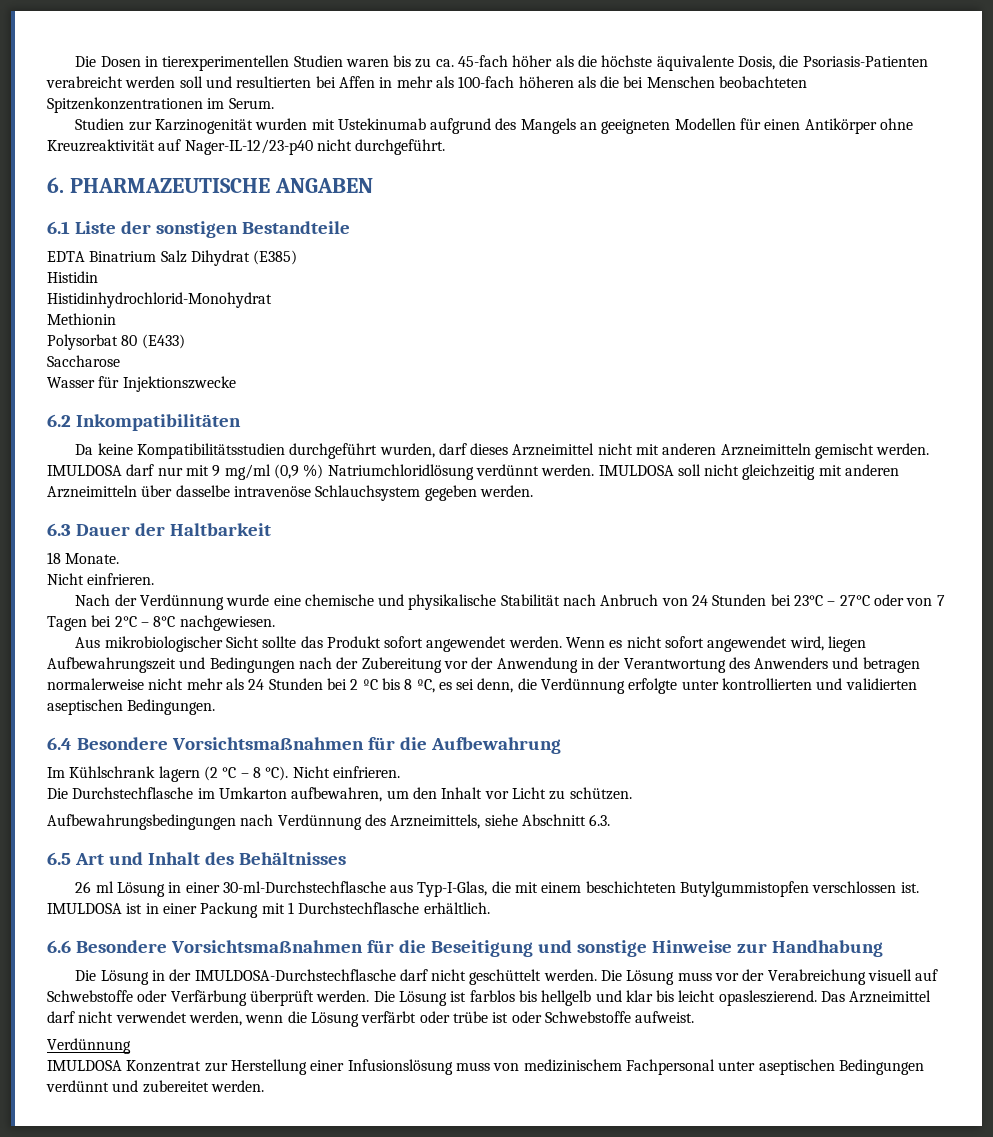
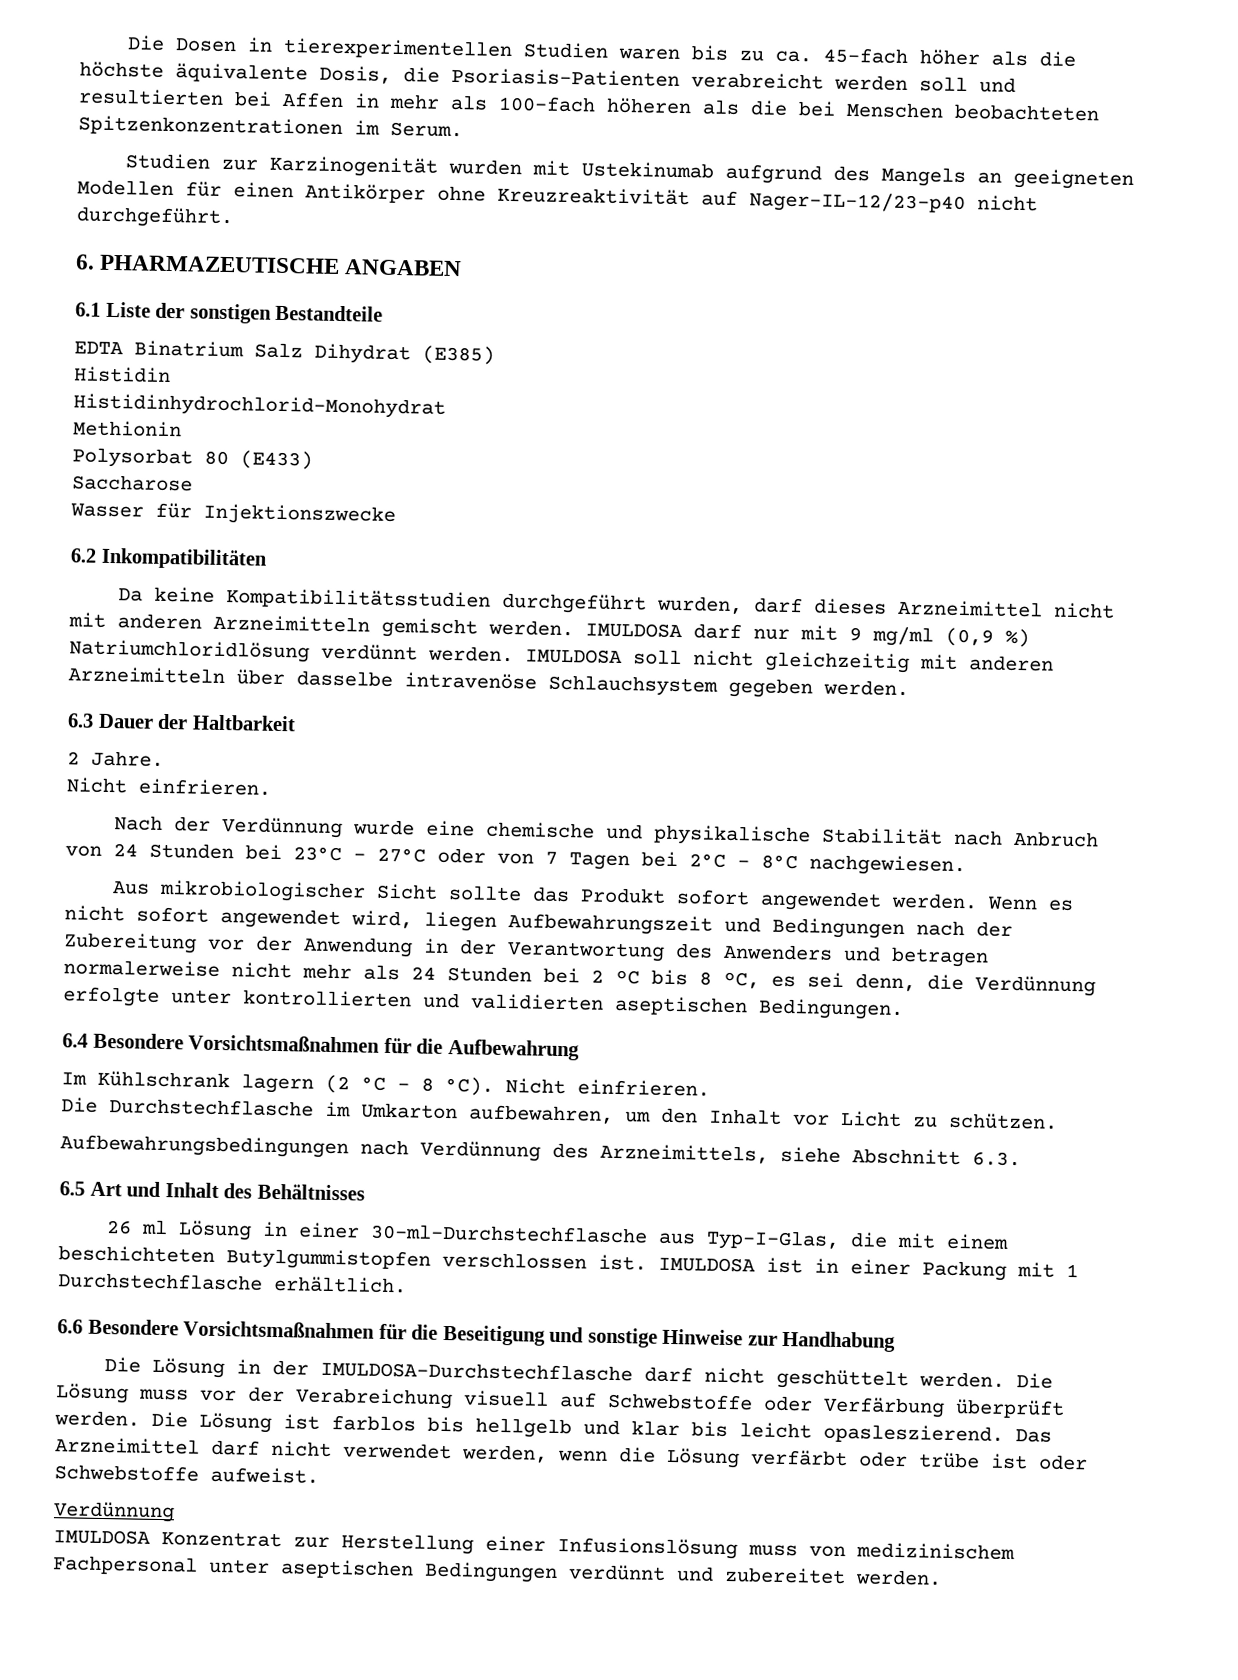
- 18 Monate.
+ 2 Jahre.

